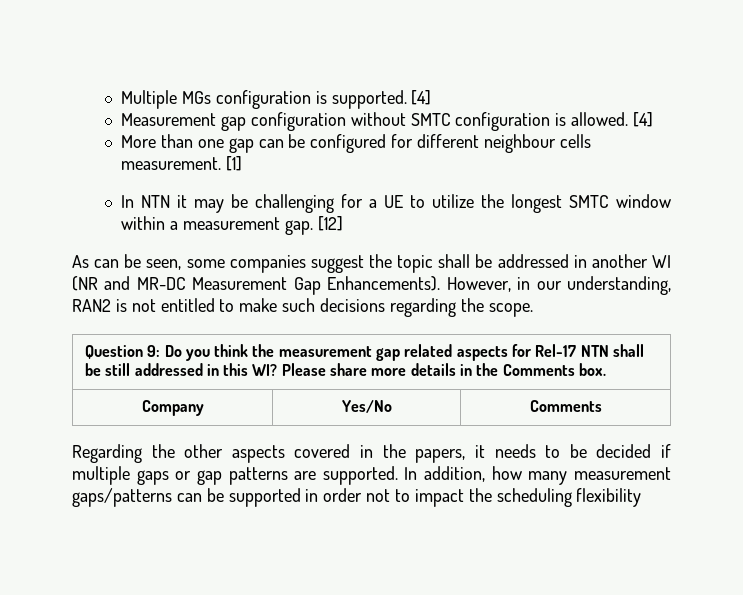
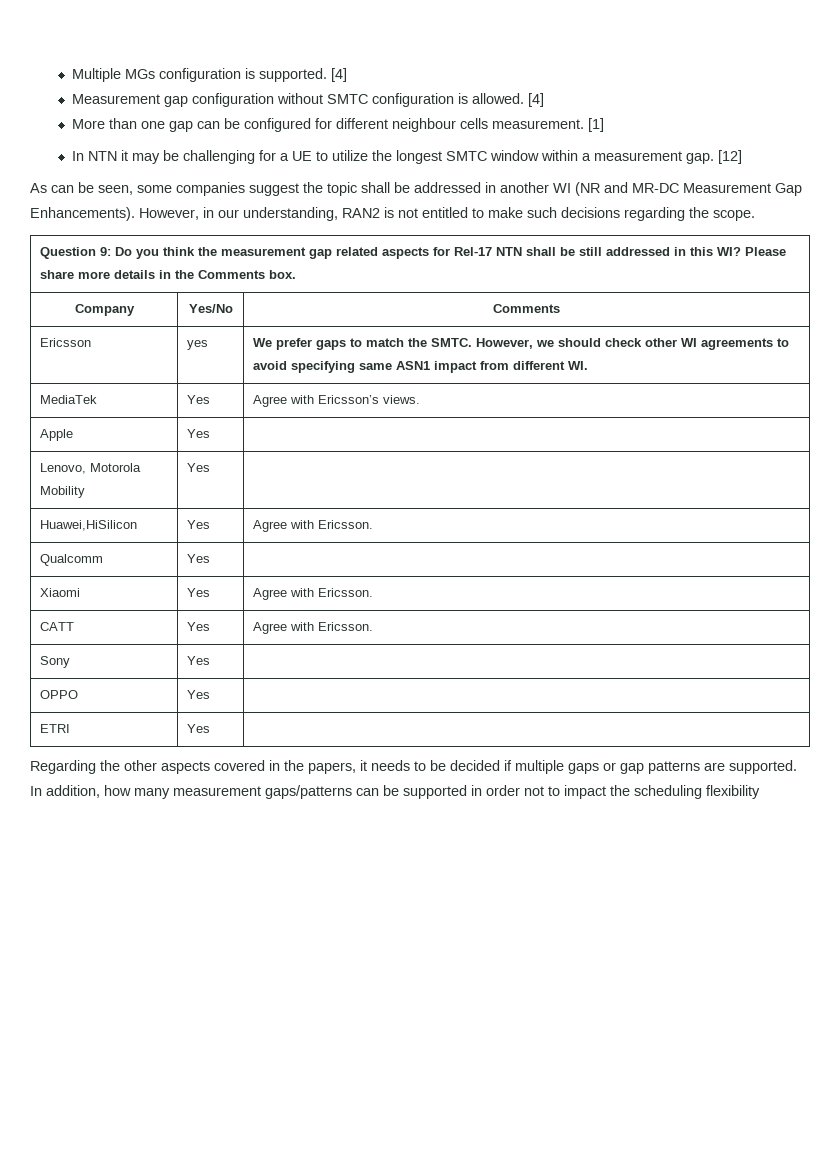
+ Ericsson | yes | We prefer gaps to match the SMTC. However, we should check other WI agreements to avoid specifying same ASN1 impact from different WI.
+ MediaTek | Yes | Agree with Ericsson’s views.
+ Apple | Yes |
+ Lenovo, Motorola Mobility | Yes |
+ Huawei,HiSilicon | Yes | Agree with Ericsson.
+ Qualcomm | Yes |
+ Xiaomi | Yes | Agree with Ericsson.
+ CATT | Yes | Agree with Ericsson.
+ Sony | Yes |
+ OPPO | Yes |
+ ETRI | Yes |

